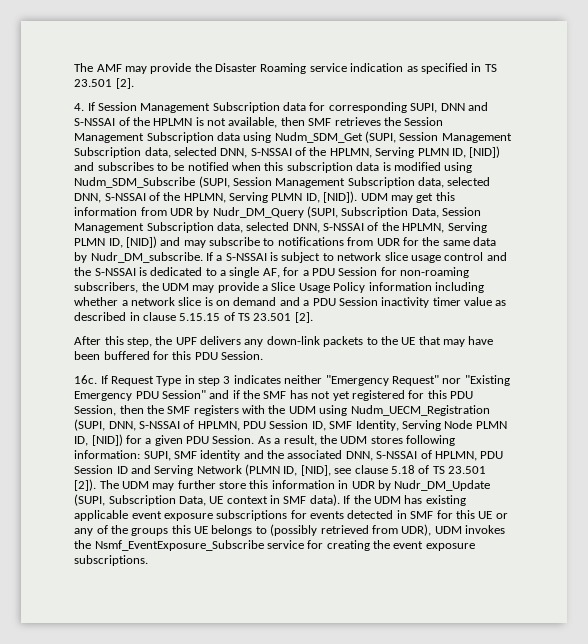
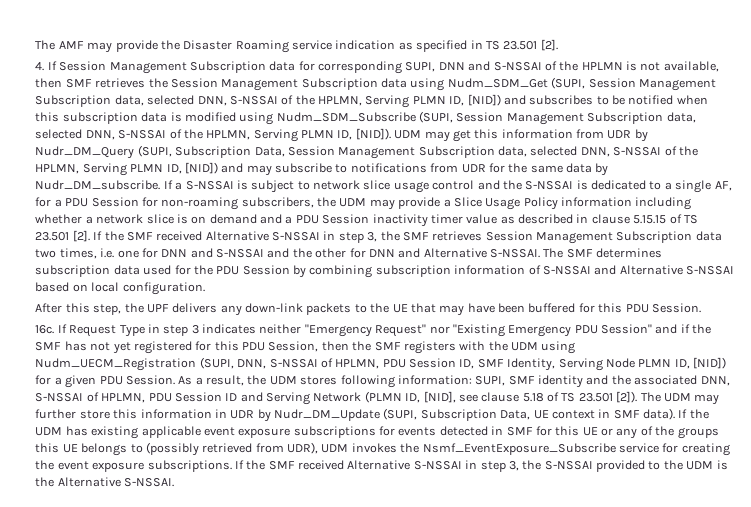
+ If the SMF received Alternative S-NSSAI in step 3, the SMF retrieves Session Management Subscription data two times, i.e. one for DNN and S-NSSAI and the other for DNN and Alternative S-NSSAI. The SMF determines subscription data used for the PDU Session by combining subscription information of S-NSSAI and Alternative S-NSSAI based on local configuration.
+ If the SMF received Alternative S-NSSAI in step 3, the S-NSSAI provided to the UDM is the Alternative S-NSSAI.

